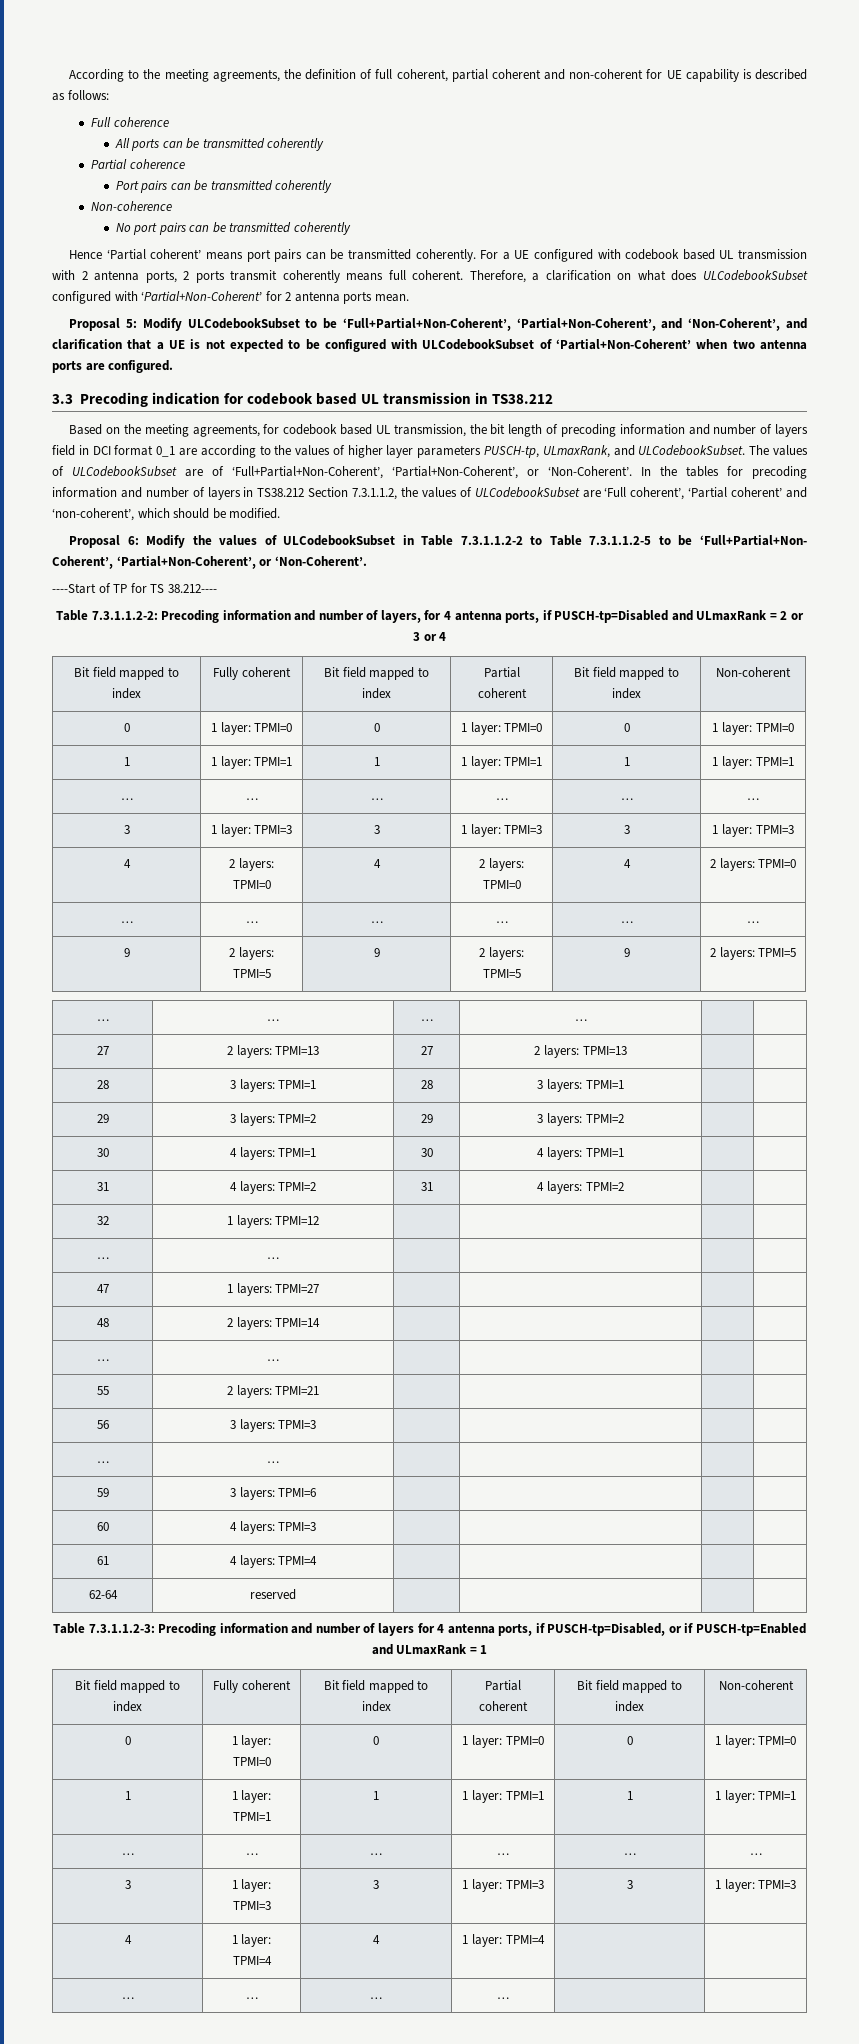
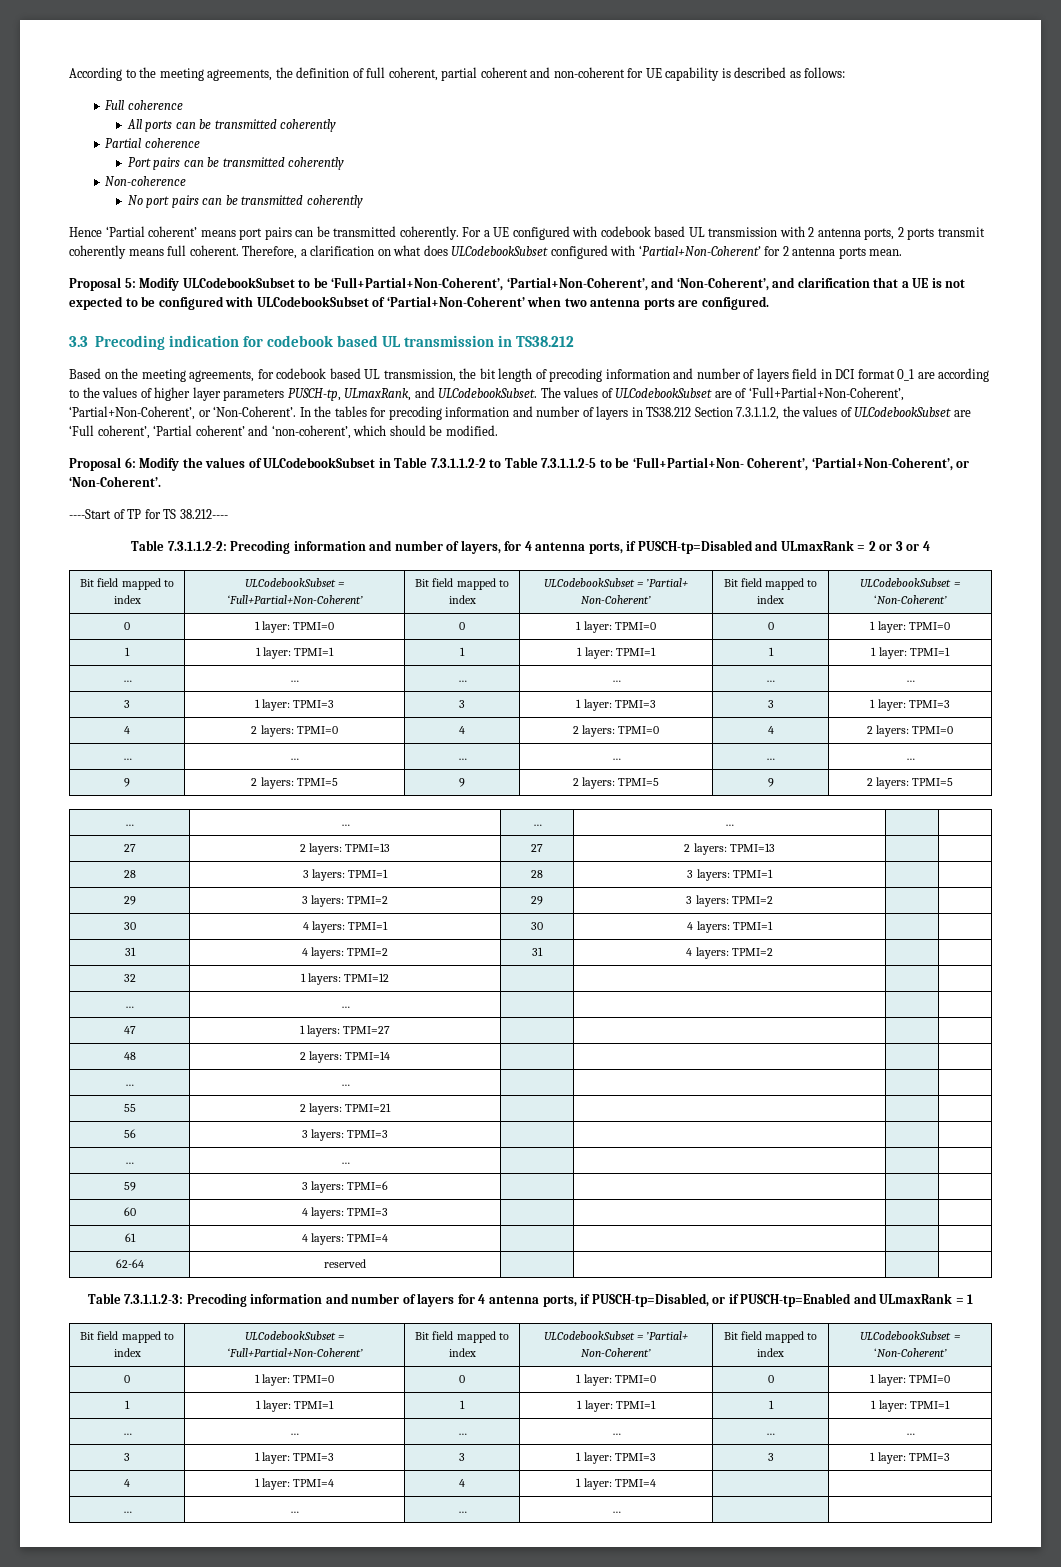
  Table 7.3.1.1.2-2: Precoding information and number of layers, for 4 antenna ports, if PUSCH-tp=Disabled and ULmaxRank = 2 or 3 or 4
- Bit field mapped to index | Fully coherent | Bit field mapped to index | Partial coherent | Bit field mapped to index | Non-coherent
+ Bit field mapped to index | ULCodebookSubset = ‘Full+Partial+Non-Coherent’ | Bit field mapped to index | ULCodebookSubset = ’Partial+ Non-Coherent’ | Bit field mapped to index | ULCodebookSubset = ‘Non-Coherent’
  Table 7.3.1.1.2-3: Precoding information and number of layers for 4 antenna ports, if PUSCH-tp=Disabled, or if PUSCH-tp=Enabled and ULmaxRank = 1
- Bit field mapped to index | Fully coherent | Bit field mapped to index | Partial coherent | Bit field mapped to index | Non-coherent
+ Bit field mapped to index | ULCodebookSubset = ‘Full+Partial+Non-Coherent’ | Bit field mapped to index | ULCodebookSubset = ’Partial+ Non-Coherent’ | Bit field mapped to index | ULCodebookSubset = ‘Non-Coherent’

